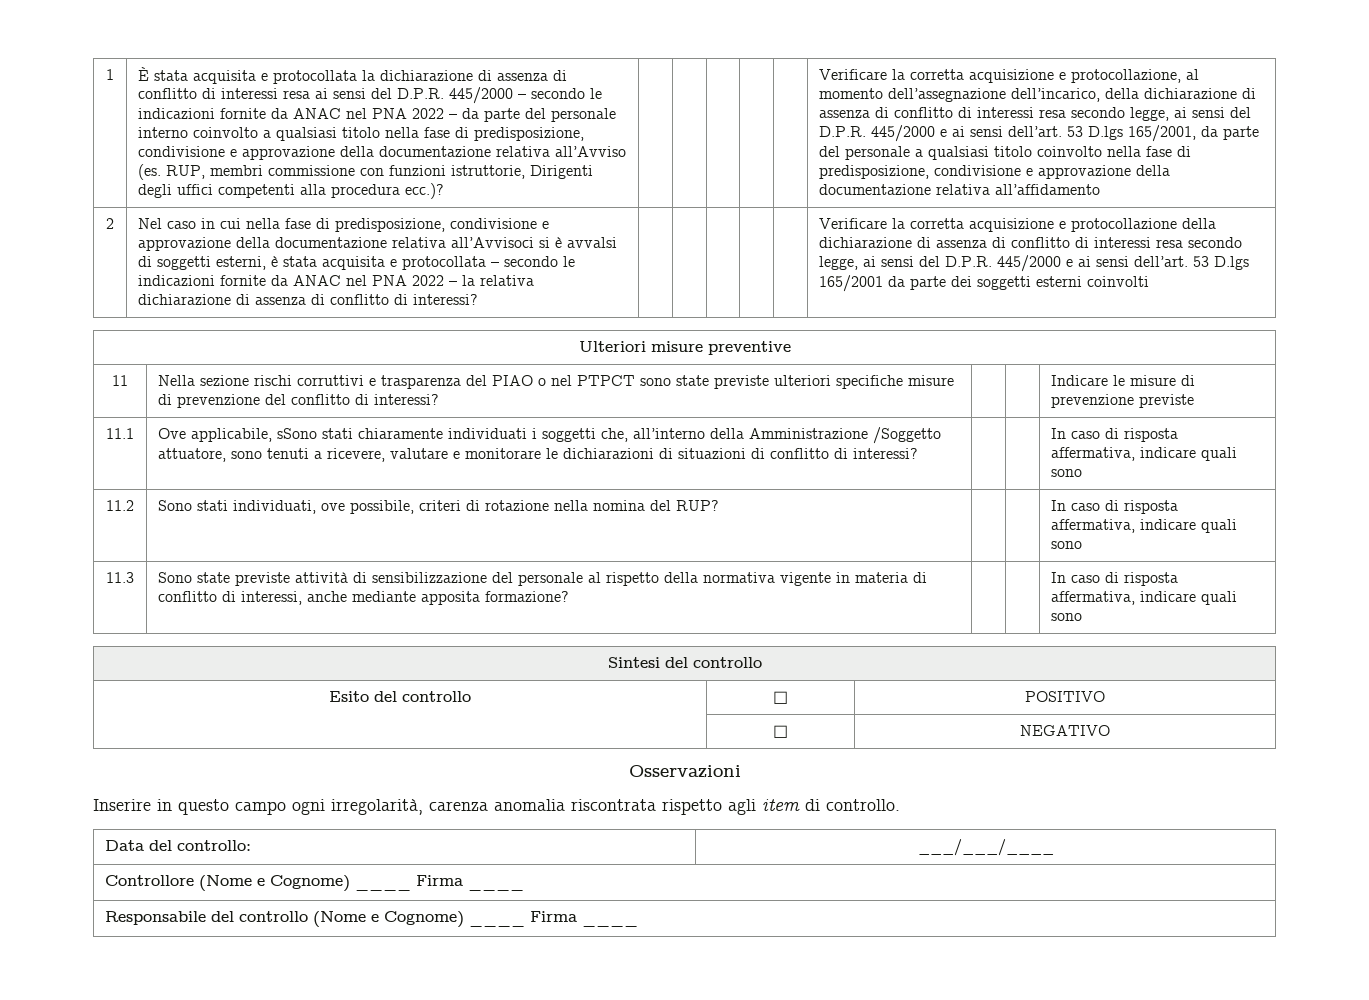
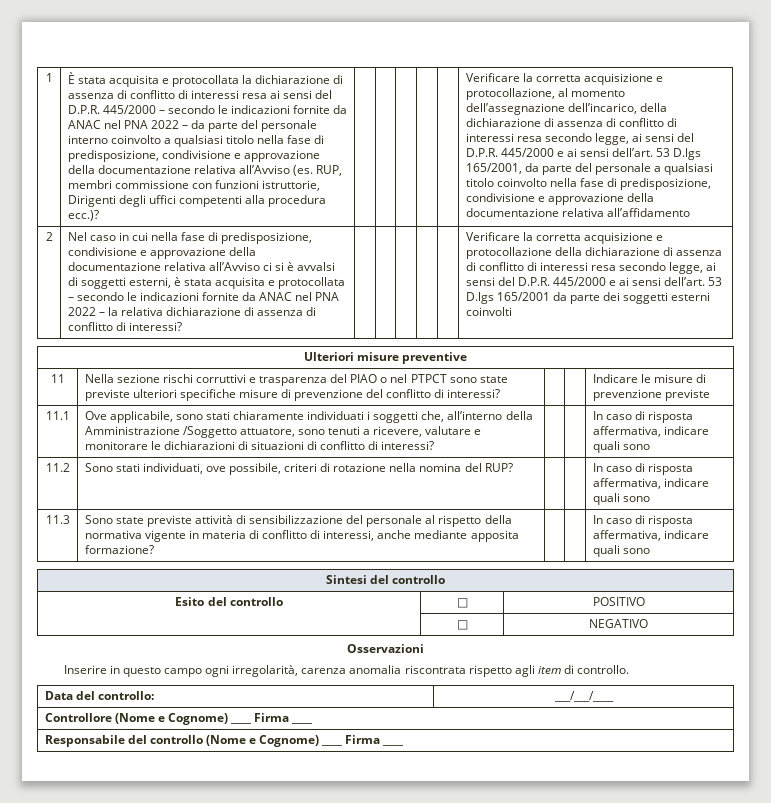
- Nel caso in cui nella fase di predisposizione, condivisione e approvazione della documentazione relativa all’Avvisoci si è avvalsi di soggetti esterni, è stata acquisita e protocollata – secondo le indicazioni fornite da ANAC nel PNA 2022 – la relativa dichiarazione di assenza di conflitto di interessi?
+ Nel caso in cui nella fase di predisposizione, condivisione e approvazione della documentazione relativa all’Avviso ci si è avvalsi di soggetti esterni, è stata acquisita e protocollata – secondo le indicazioni fornite da ANAC nel PNA 2022 – la relativa dichiarazione di assenza di conflitto di interessi?
- 11.1 | Ove applicabile, sSono stati chiaramente individuati i soggetti che, all’interno della Amministrazione /Soggetto attuatore, sono tenuti a ricevere, valutare e monitorare le dichiarazioni di situazioni di conflitto di interessi? | | | In caso di risposta affermativa, indicare quali sono
+ 11.1 | Ove applicabile, sono stati chiaramente individuati i soggetti che, all’interno della Amministrazione /Soggetto attuatore, sono tenuti a ricevere, valutare e monitorare le dichiarazioni di situazioni di conflitto di interessi? | | | In caso di risposta affermativa, indicare quali sono

